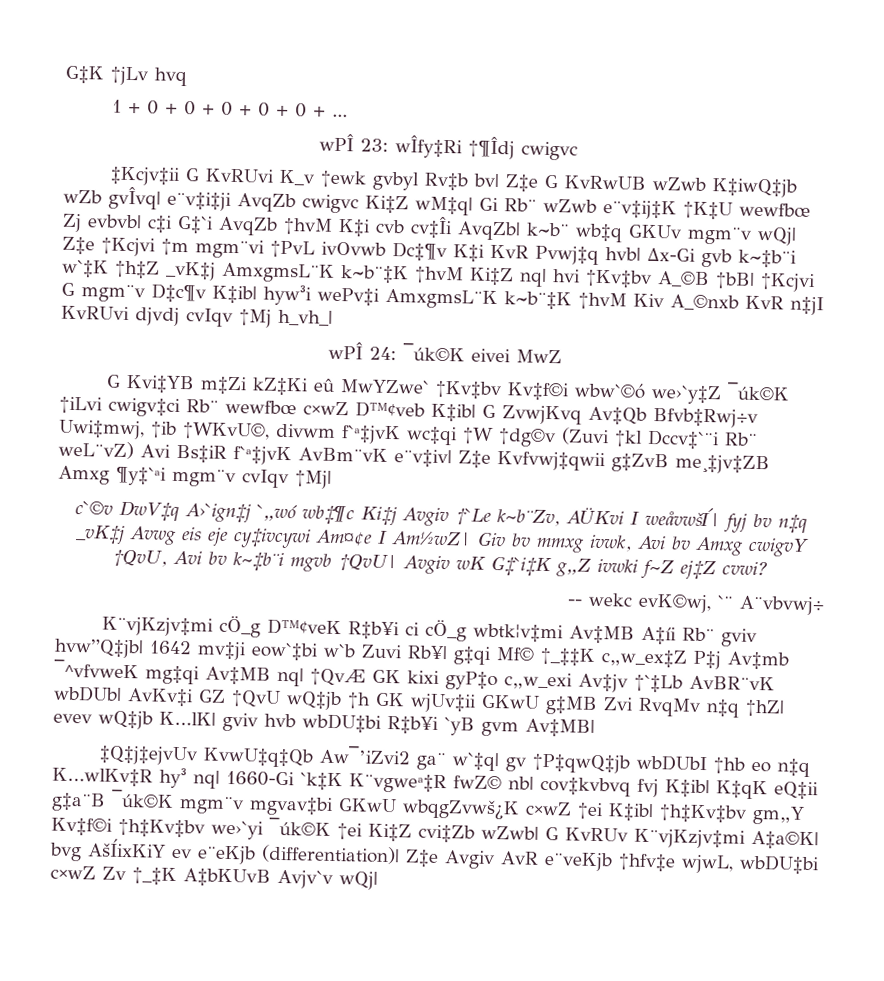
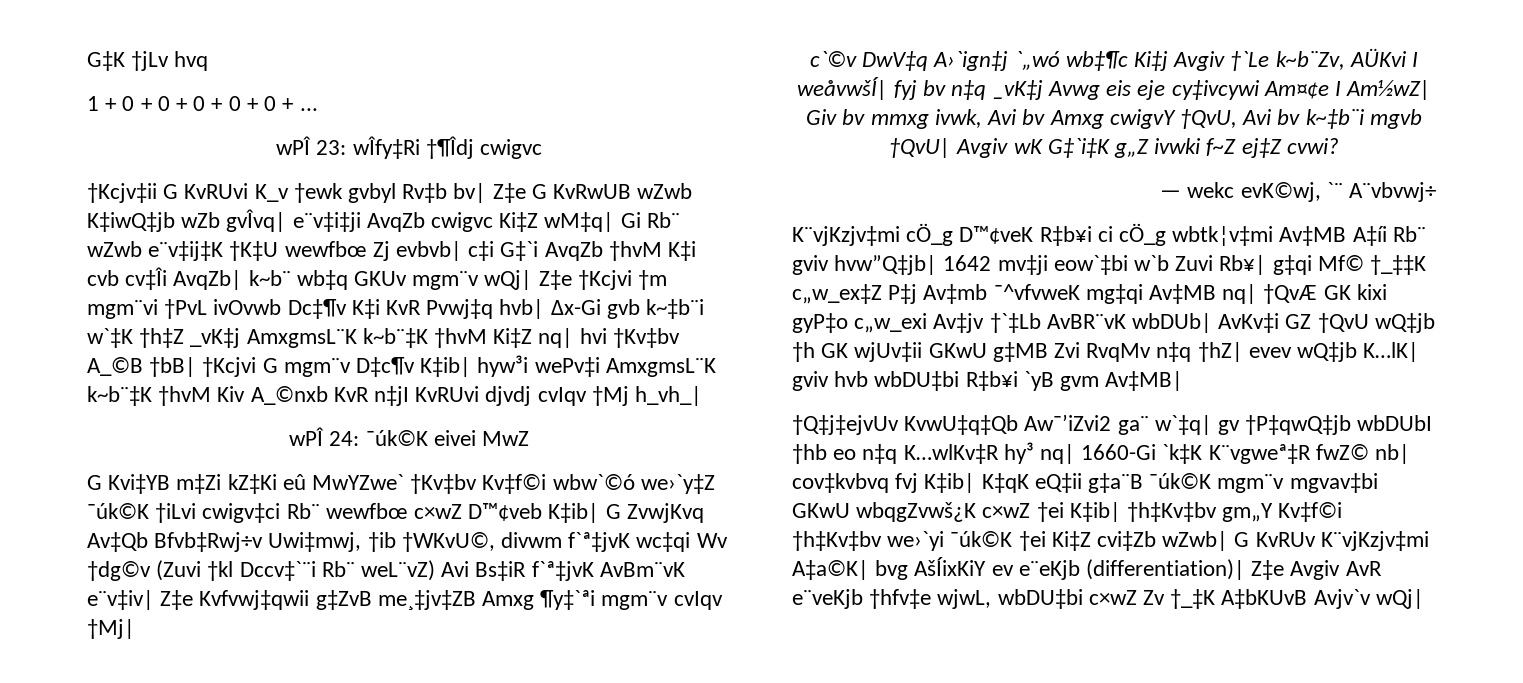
- ‡Kcjv‡ii G KvRUvi K_v †ewk gvbyl Rv‡b bv| Z‡e G KvRwUB wZwb K‡iwQ‡jb wZb gvÎvq| e¨v‡i‡ji AvqZb cwigvc Ki‡Z wM‡q| Gi Rb¨ wZwb e¨v‡ij‡K †K‡U wewfbœ Zj evbvb| c‡i G‡`i AvqZb †hvM K‡i cvb cv‡Îi AvqZb| k~b¨ wb‡q GKUv mgm¨v wQj| Z‡e †Kcjvi †m mgm¨vi †PvL ivOvwb Dc‡¶v K‡i KvR Pvwj‡q hvb| Δx-Gi gvb k~‡b¨i w`‡K †h‡Z _vK‡j AmxgmsL¨K k~b¨‡K †hvM Ki‡Z nq| hvi †Kv‡bv A_©B †bB| †Kcjvi G mgm¨v D‡c¶v K‡ib| hyw³i wePv‡i AmxgmsL¨K k~b¨‡K †hvM Kiv A_©nxb KvR n‡jI KvRUvi djvdj cvIqv †Mj h_vh_|
+ †Kcjv‡ii G KvRUvi K_v †ewk gvbyl Rv‡b bv| Z‡e G KvRwUB wZwb K‡iwQ‡jb wZb gvÎvq| e¨v‡i‡ji AvqZb cwigvc Ki‡Z wM‡q| Gi Rb¨ wZwb e¨v‡ij‡K †K‡U wewfbœ Zj evbvb| c‡i G‡`i AvqZb †hvM K‡i cvb cv‡Îi AvqZb| k~b¨ wb‡q GKUv mgm¨v wQj| Z‡e †Kcjvi †m mgm¨vi †PvL ivOvwb Dc‡¶v K‡i KvR Pvwj‡q hvb| Δx-Gi gvb k~‡b¨i w`‡K †h‡Z _vK‡j AmxgmsL¨K k~b¨‡K †hvM Ki‡Z nq| hvi †Kv‡bv A_©B †bB| †Kcjvi G mgm¨v D‡c¶v K‡ib| hyw³i wePv‡i AmxgmsL¨K k~b¨‡K †hvM Kiv A_©nxb KvR n‡jI KvRUvi djvdj cvIqv †Mj h_vh_|
- G Kvi‡YB m‡Zi kZ‡Ki eû MwYZwe` †Kv‡bv Kv‡f©i wbw`©ó we›`y‡Z ¯úk©K †iLvi cwigv‡ci Rb¨ wewfbœ c×wZ D™¢veb K‡ib| G ZvwjKvq Av‡Qb Bfvb‡Rwj÷v Uwi‡mwj, †ib †WKvU©, divwm f`ª‡jvK wc‡qi †W †dg©v (Zuvi †kl Dccv‡`¨i Rb¨ weL¨vZ) Avi Bs‡iR f`ª‡jvK AvBm¨vK e¨v‡iv| Z‡e Kvfvwj‡qwii g‡ZvB me¸‡jv‡ZB Amxg ¶y‡`ªi mgm¨v cvIqv †Mj|
+ G Kvi‡YB m‡Zi kZ‡Ki eû MwYZwe` †Kv‡bv Kv‡f©i wbw`©ó we›`y‡Z ¯úk©K †iLvi cwigv‡ci Rb¨ wewfbœ c×wZ D™¢veb K‡ib| G ZvwjKvq Av‡Qb Bfvb‡Rwj÷v Uwi‡mwj, †ib †WKvU©, divwm f`ª‡jvK wc‡qi Wv †dg©v (Zuvi †kl Dccv‡`¨i Rb¨ weL¨vZ) Avi Bs‡iR f`ª‡jvK AvBm¨vK e¨v‡iv| Z‡e Kvfvwj‡qwii g‡ZvB me¸‡jv‡ZB Amxg ¶y‡`ªi mgm¨v cvIqv †Mj|
- -- wekc evK©wj, `¨ A¨vbvwj÷
+ — wekc evK©wj, `¨ A¨vbvwj÷
- ‡Q‡j‡ejvUv KvwU‡q‡Qb Aw¯’iZvi2 ga¨ w`‡q| gv †P‡qwQ‡jb wbDUbI †hb eo n‡q K…wlKv‡R hy³ nq| 1660-Gi `k‡K K¨vgweª‡R fwZ© nb| cov‡kvbvq fvj K‡ib| K‡qK eQ‡ii g‡a¨B ¯úk©K mgm¨v mgvav‡bi GKwU wbqgZvwš¿K c×wZ †ei K‡ib| †h‡Kv‡bv gm„Y Kv‡f©i †h‡Kv‡bv we›`yi ¯úk©K †ei Ki‡Z cvi‡Zb wZwb| G KvRUv K¨vjKzjv‡mi A‡a©K| bvg AšÍixKiY ev e¨eKjb (differentiation)| Z‡e Avgiv AvR e¨veKjb †hfv‡e wjwL, wbDU‡bi c×wZ Zv †_‡K A‡bKUvB Avjv`v wQj|
+ †Q‡j‡ejvUv KvwU‡q‡Qb Aw¯’iZvi2 ga¨ w`‡q| gv †P‡qwQ‡jb wbDUbI †hb eo n‡q K…wlKv‡R hy³ nq| 1660-Gi `k‡K K¨vgweª‡R fwZ© nb| cov‡kvbvq fvj K‡ib| K‡qK eQ‡ii g‡a¨B ¯úk©K mgm¨v mgvav‡bi GKwU wbqgZvwš¿K c×wZ †ei K‡ib| †h‡Kv‡bv gm„Y Kv‡f©i †h‡Kv‡bv we›`yi ¯úk©K †ei Ki‡Z cvi‡Zb wZwb| G KvRUv K¨vjKzjv‡mi A‡a©K| bvg AšÍixKiY ev e¨eKjb (differentiation)| Z‡e Avgiv AvR e¨veKjb †hfv‡e wjwL, wbDU‡bi c×wZ Zv †_‡K A‡bKUvB Avjv`v wQj|

